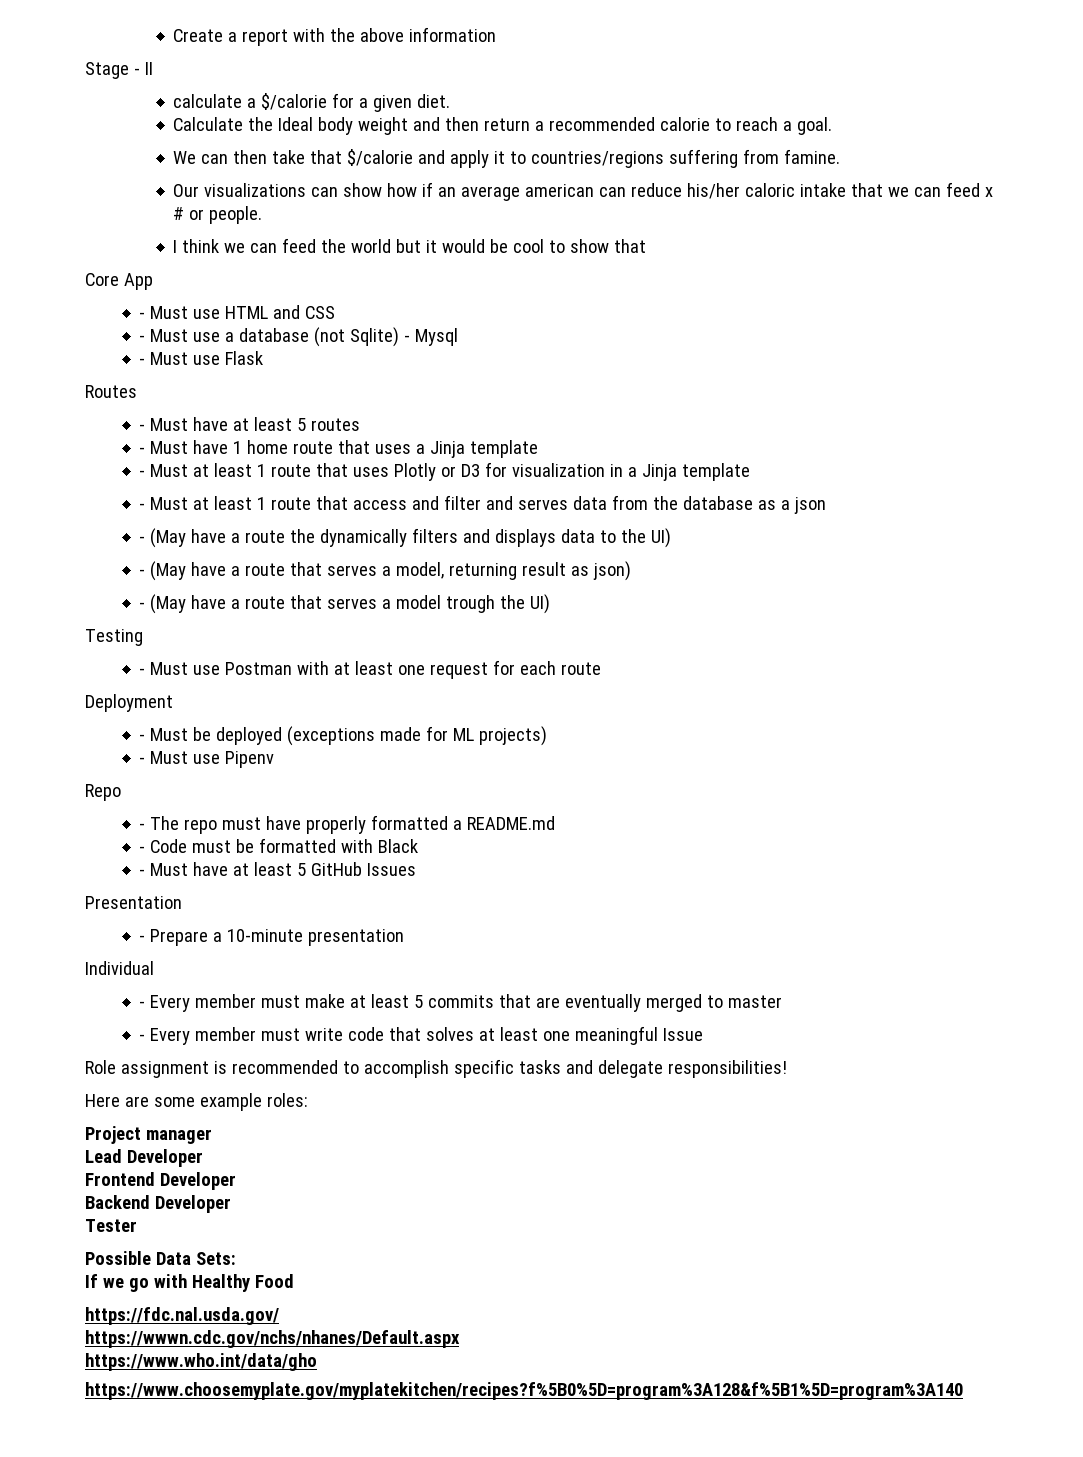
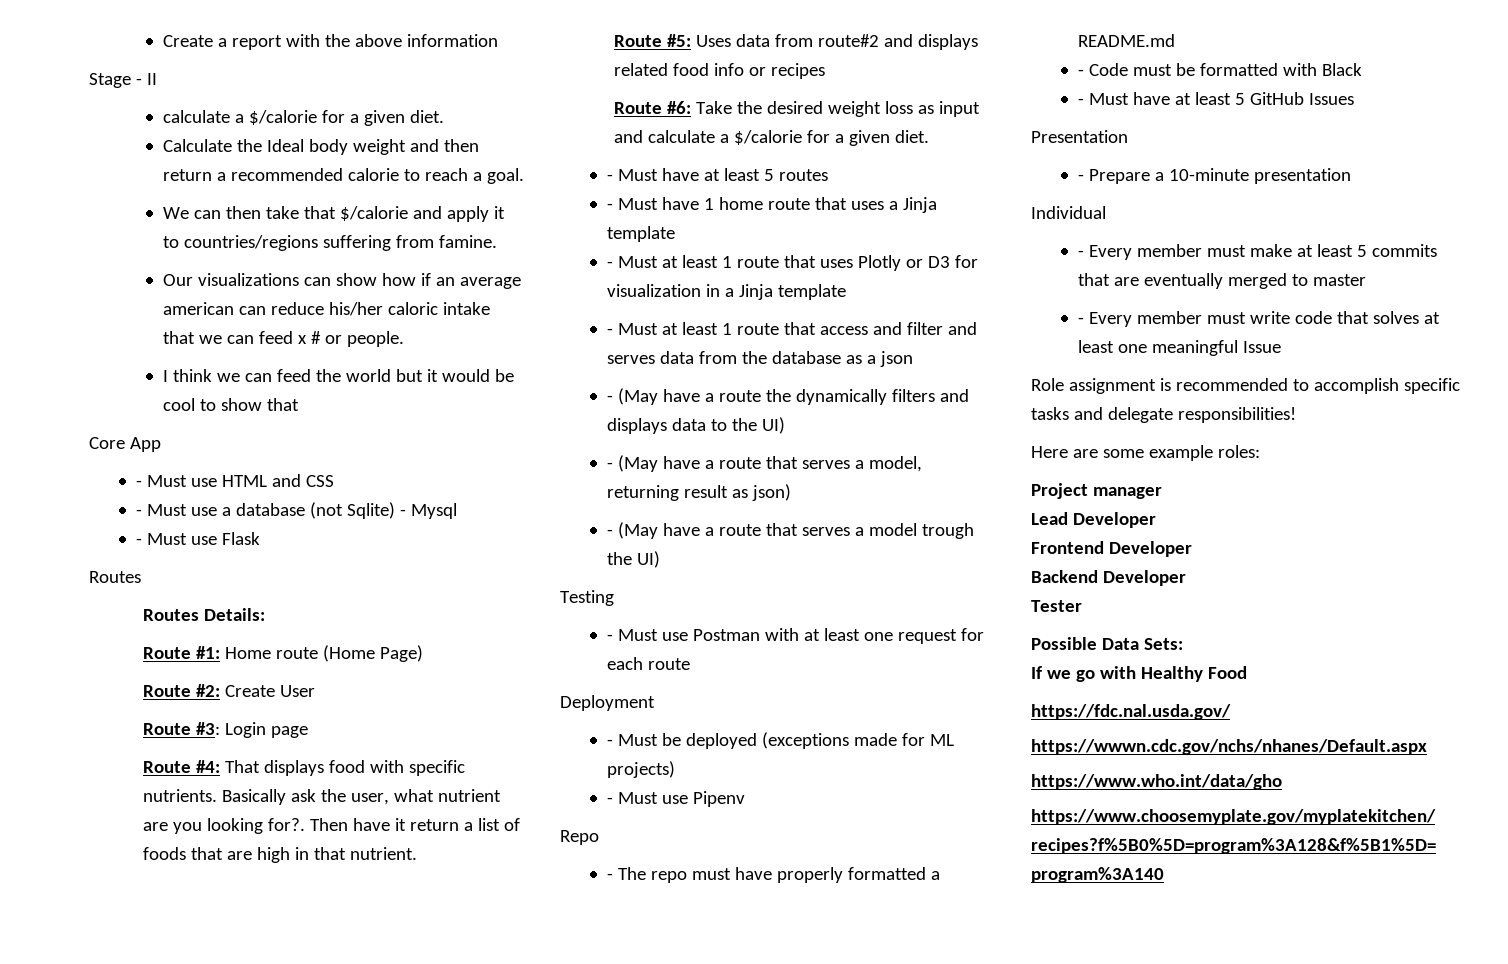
+ Routes Details:
+ Route #1: Home route (Home Page)
+ Route #2: Create User
+ Route #3: Login page
+ Route #4: That displays food with specific nutrients. Basically ask the user, what nutrient are you looking for?. Then have it return a list of foods that are high in that nutrient.
+ Route #5: Uses data from route#2 and displays related food info or recipes
+ Route #6: Take the desired weight loss as input and calculate a $/calorie for a given diet.

